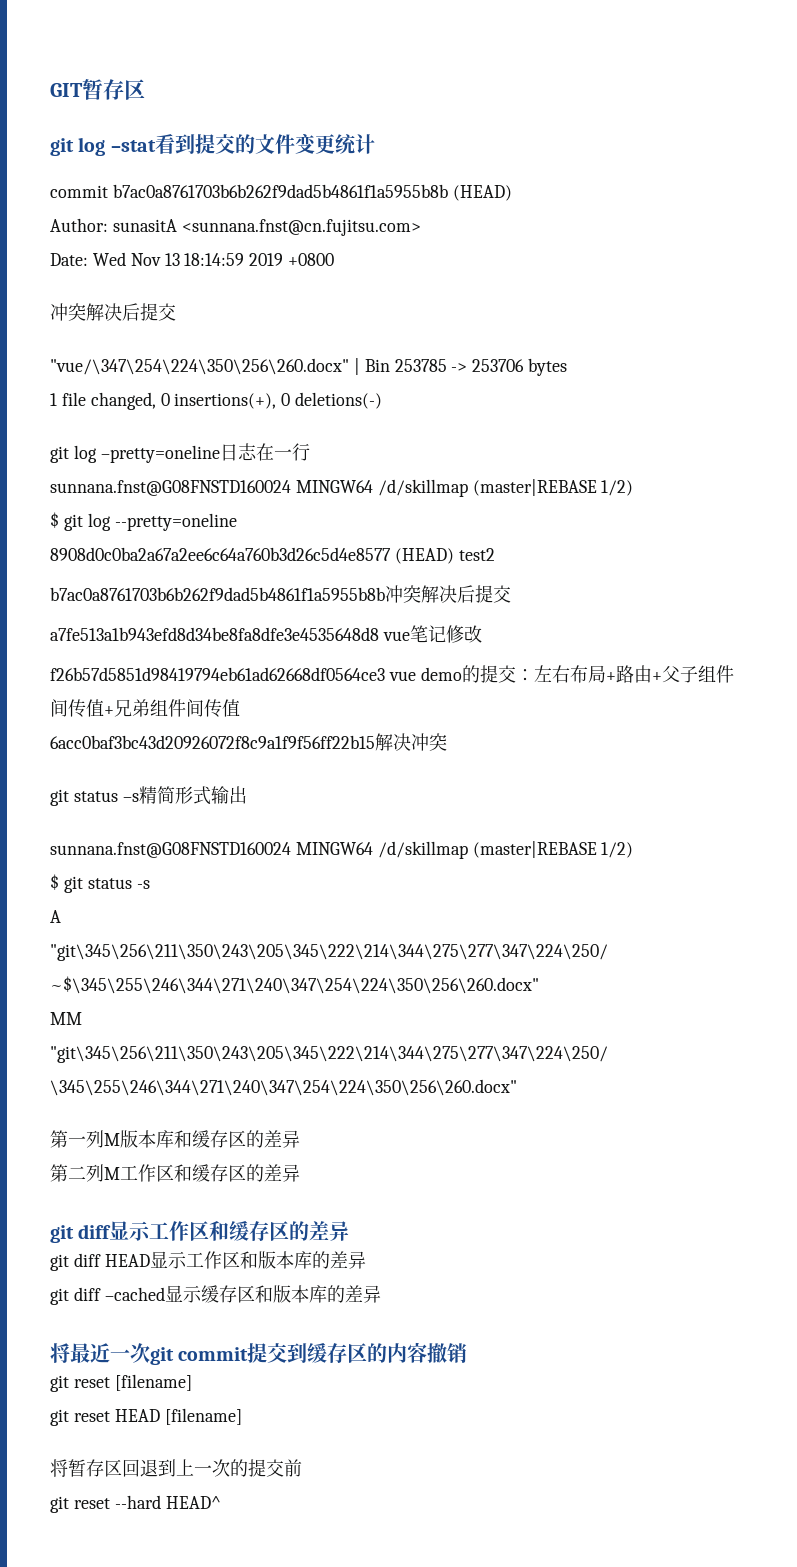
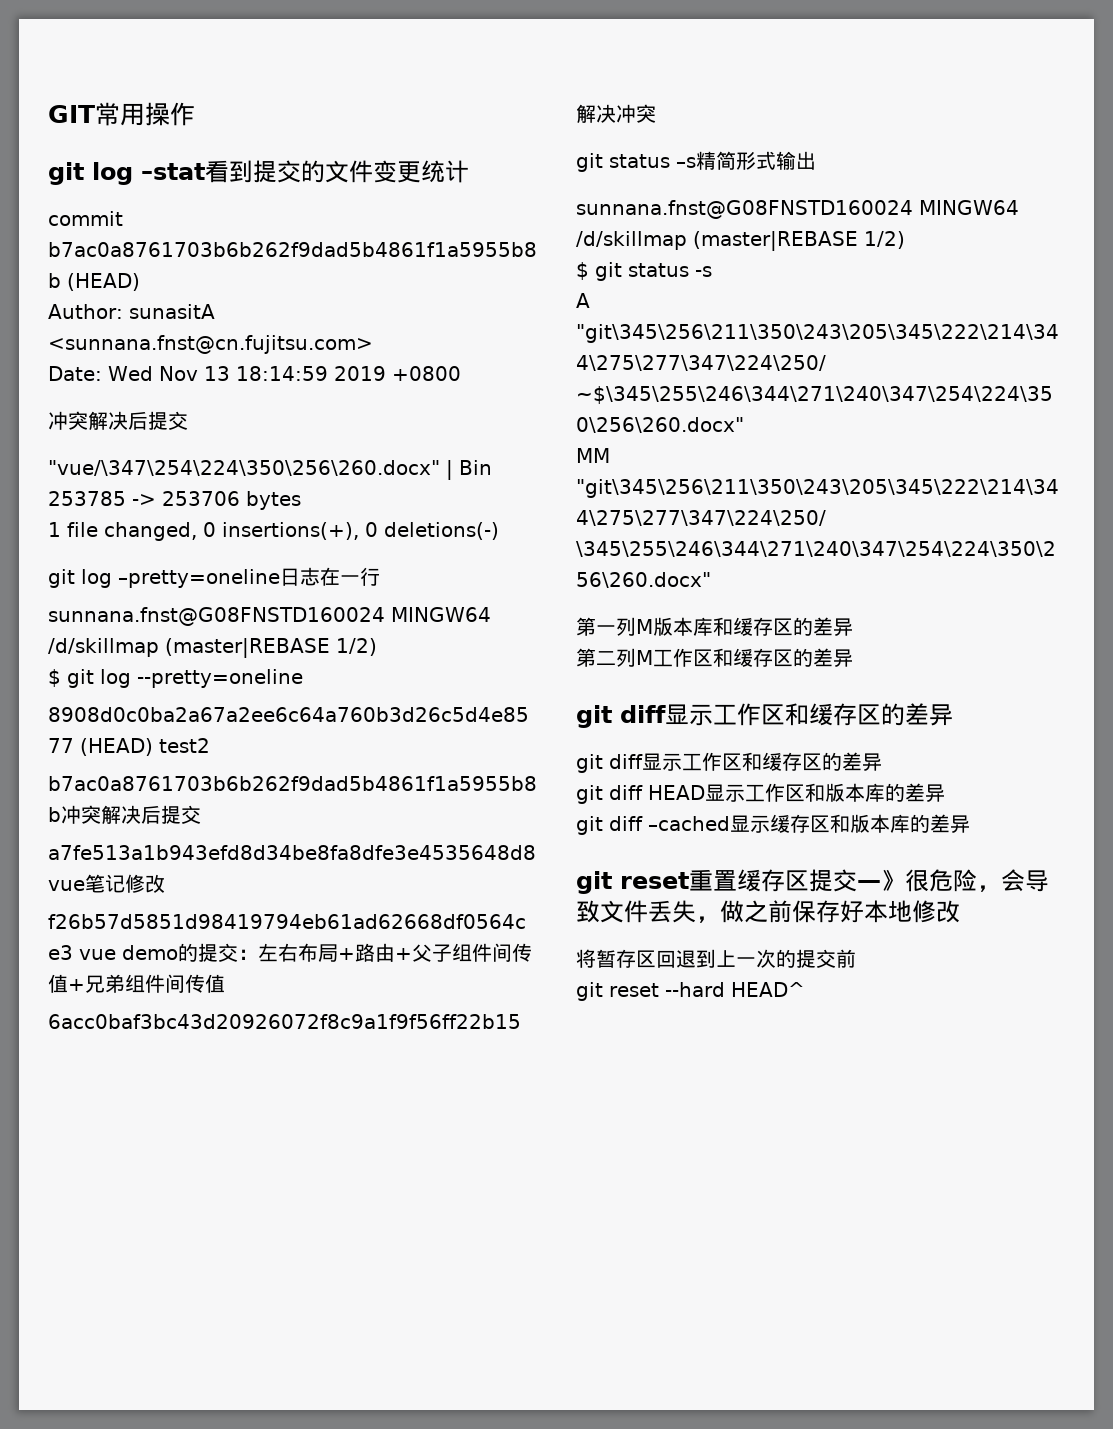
- GIT暂存区
+ GIT常用操作
  第二列M工作区和缓存区的差异
+ git diff显示工作区和缓存区的差异
- 将最近一次git commit提交到缓存区的内容撤销
- git reset [filename]
- git reset HEAD [filename]
+ git reset重置缓存区提交—》很危险，会导致文件丢失，做之前保存好本地修改

